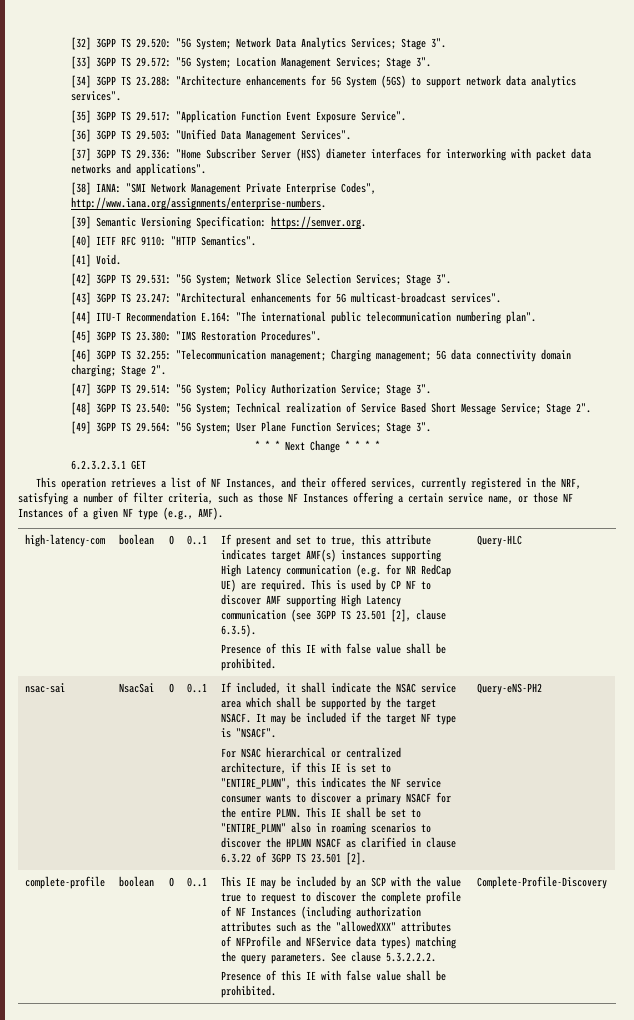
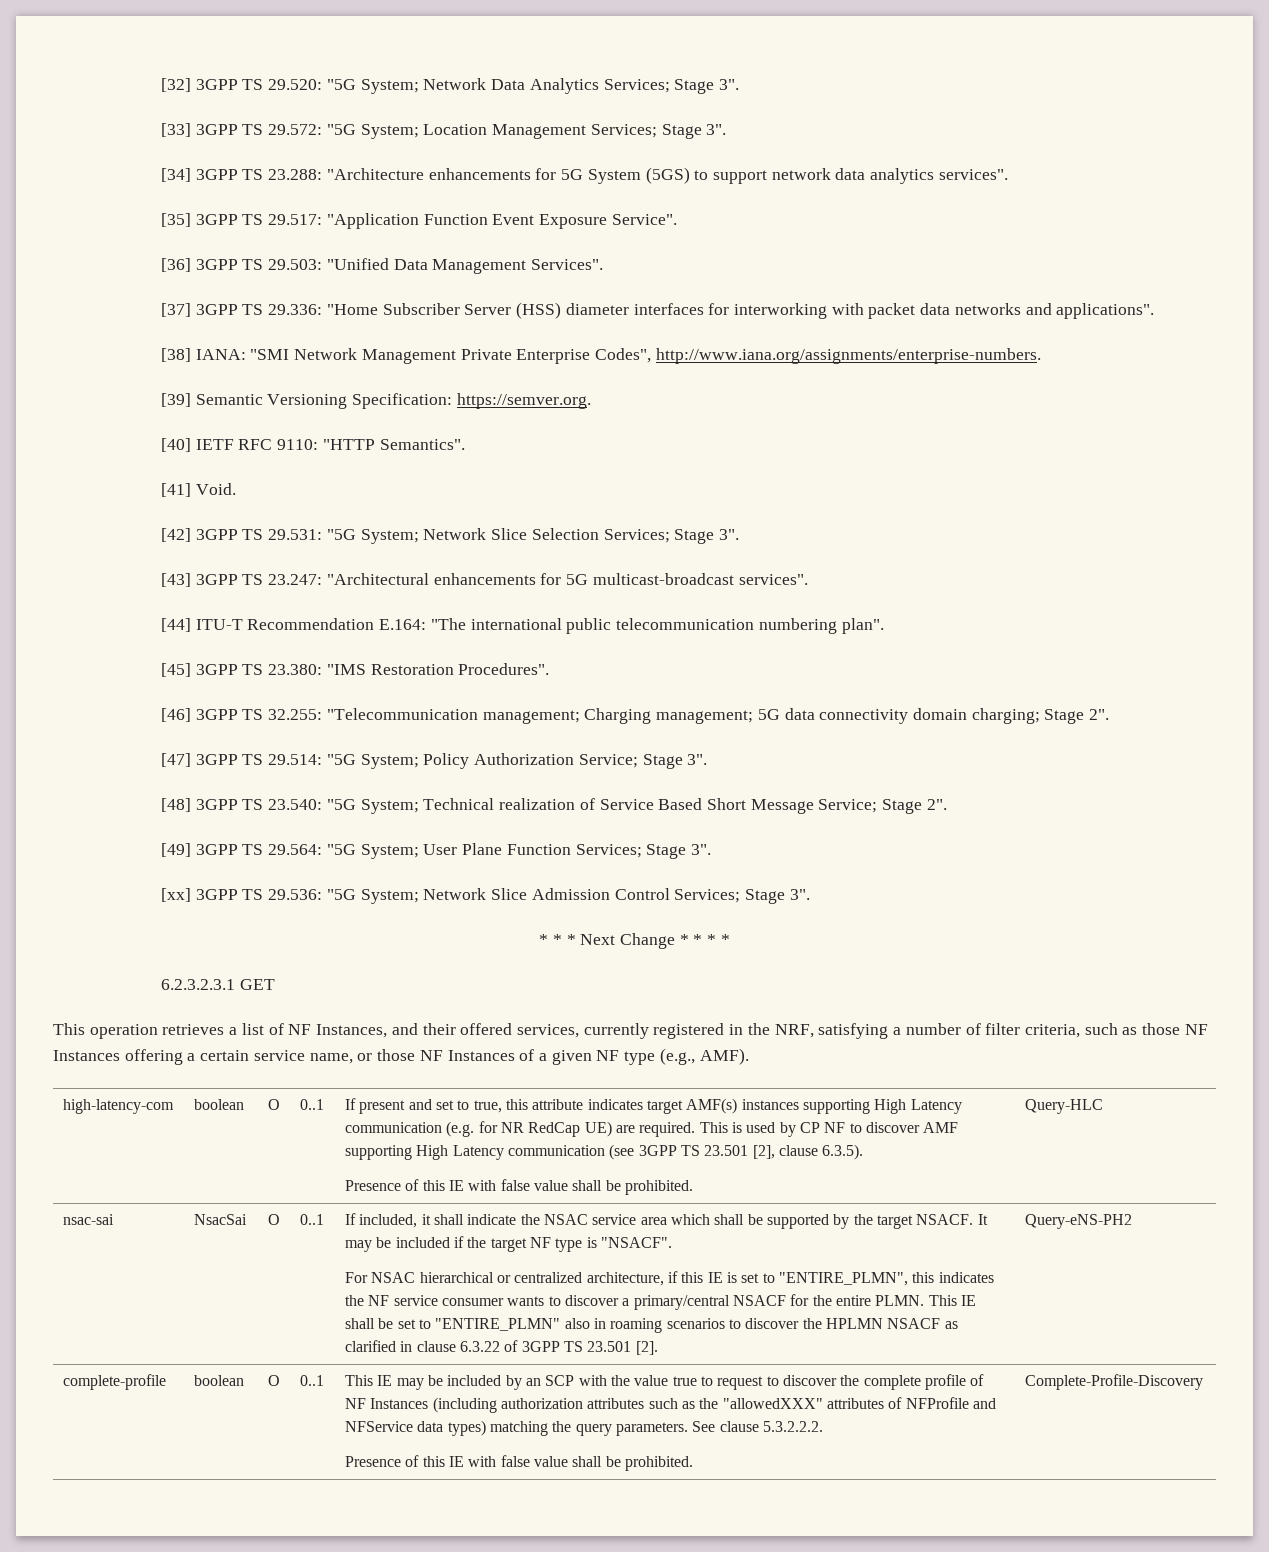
+ [xx] 3GPP TS 29.536: "5G System; Network Slice Admission Control Services; Stage 3".
- For NSAC hierarchical or centralized architecture, if this IE is set to "ENTIRE_PLMN", this indicates the NF service consumer wants to discover a primary NSACF for the entire PLMN.
+ For NSAC hierarchical or centralized architecture, if this IE is set to "ENTIRE_PLMN", this indicates the NF service consumer wants to discover a primary/central NSACF for the entire PLMN.

